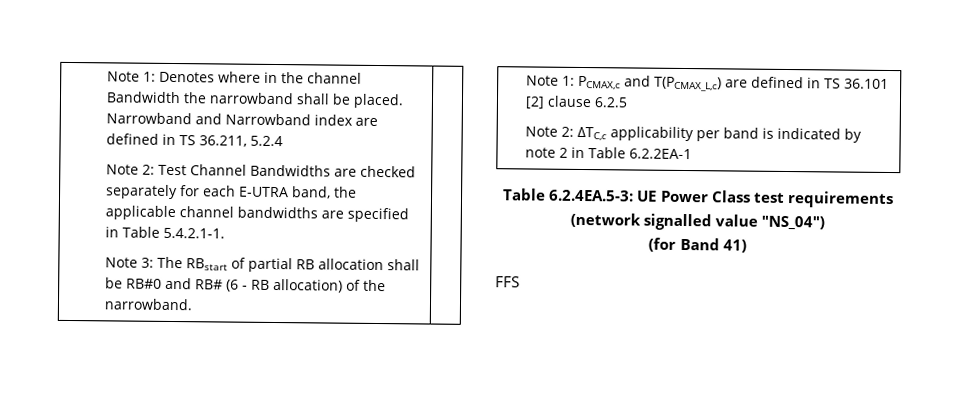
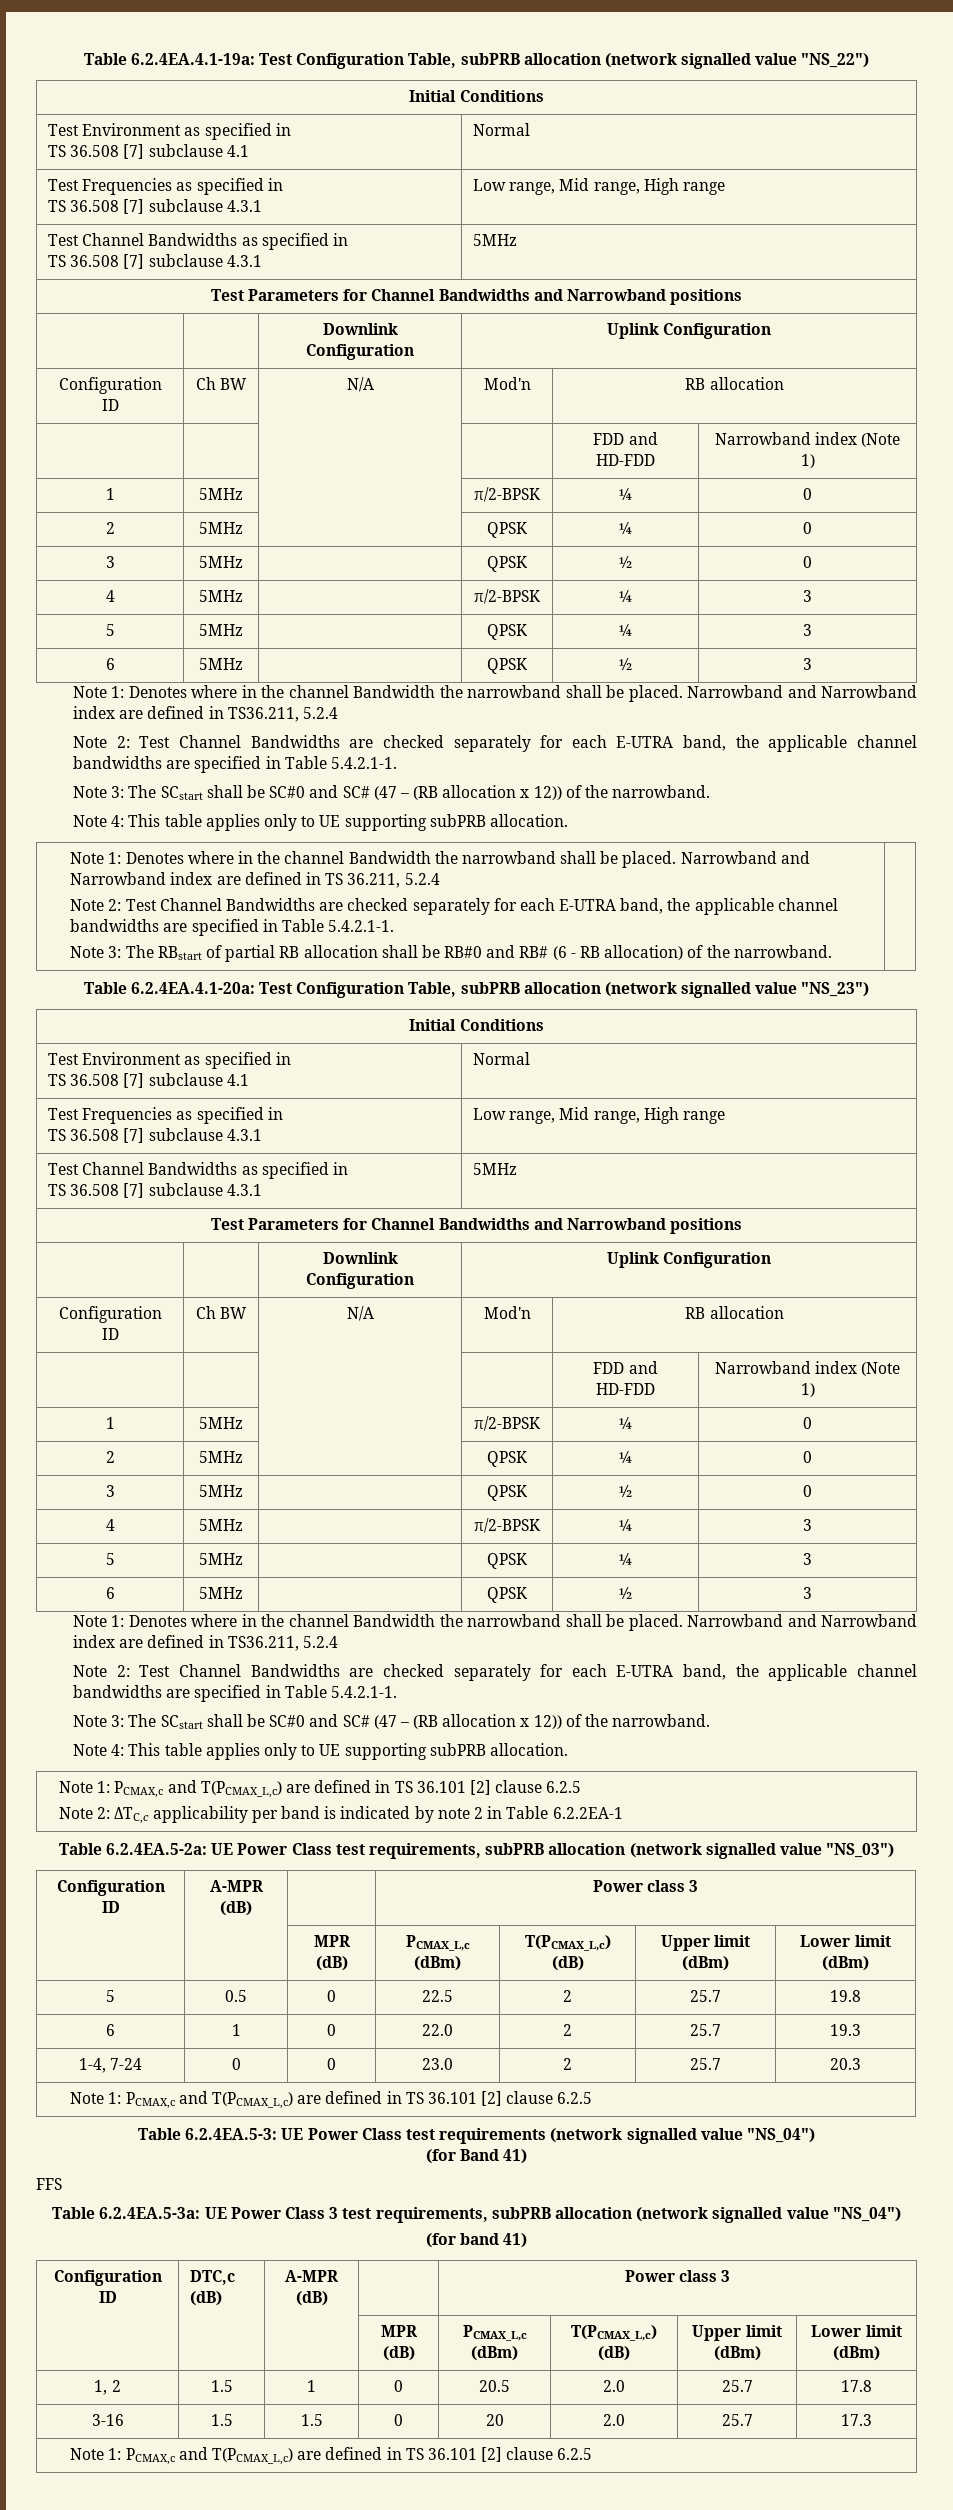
+ Table 6.2.4EA.4.1-19a: Test Configuration Table, subPRB allocation (network signalled value "NS_22")
+ Initial Conditions
+ Test Environment as specified in
+ TS 36.508 [7] subclause 4.1 | Normal
+ Test Frequencies as specified in
+ TS 36.508 [7] subclause 4.3.1 | Low range, Mid range, High range
+ Test Channel Bandwidths as specified in
+ TS 36.508 [7] subclause 4.3.1 | 5MHz
+ Test Parameters for Channel Bandwidths and Narrowband positions
+ | | Downlink Configuration | Uplink Configuration
+ Configuration ID | Ch BW | N/A | Mod'n | RB allocation
+ | | | | FDD and HD-FDD | Narrowband index (Note 1)
+ 1 | 5MHz | | π/2-BPSK | ¼ | 0
+ 2 | 5MHz | | QPSK | ¼ | 0
+ 3 | 5MHz | | QPSK | ½ | 0
+ 4 | 5MHz | | π/2-BPSK | ¼ | 3
+ 5 | 5MHz | | QPSK | ¼ | 3
+ 6 | 5MHz | | QPSK | ½ | 3
+ Note 1: Denotes where in the channel Bandwidth the narrowband shall be placed. Narrowband and Narrowband index are defined in TS36.211, 5.2.4
+ Note 2: Test Channel Bandwidths are checked separately for each E-UTRA band, the applicable channel bandwidths are specified in Table 5.4.2.1-1.
+ Note 3: The SCstart shall be SC#0 and SC# (47 – (RB allocation x 12)) of the narrowband.
+ Note 4: This table applies only to UE supporting subPRB allocation.
+ Table 6.2.4EA.4.1-20a: Test Configuration Table, subPRB allocation (network signalled value "NS_23")
+ Initial Conditions
+ Test Environment as specified in
+ TS 36.508 [7] subclause 4.1 | Normal
+ Test Frequencies as specified in
+ TS 36.508 [7] subclause 4.3.1 | Low range, Mid range, High range
+ Test Channel Bandwidths as specified in
+ TS 36.508 [7] subclause 4.3.1 | 5MHz
+ Test Parameters for Channel Bandwidths and Narrowband positions
+ | | Downlink Configuration | Uplink Configuration
+ Configuration ID | Ch BW | N/A | Mod'n | RB allocation
+ | | | | FDD and HD-FDD | Narrowband index (Note 1)
+ 1 | 5MHz | | π/2-BPSK | ¼ | 0
+ 2 | 5MHz | | QPSK | ¼ | 0
+ 3 | 5MHz | | QPSK | ½ | 0
+ 4 | 5MHz | | π/2-BPSK | ¼ | 3
+ 5 | 5MHz | | QPSK | ¼ | 3
+ 6 | 5MHz | | QPSK | ½ | 3
+ Note 1: Denotes where in the channel Bandwidth the narrowband shall be placed. Narrowband and Narrowband index are defined in TS36.211, 5.2.4
+ Note 2: Test Channel Bandwidths are checked separately for each E-UTRA band, the applicable channel bandwidths are specified in Table 5.4.2.1-1.
+ Note 3: The SCstart shall be SC#0 and SC# (47 – (RB allocation x 12)) of the narrowband.
+ Note 4: This table applies only to UE supporting subPRB allocation.
+ Table 6.2.4EA.5-2a: UE Power Class test requirements, subPRB allocation (network signalled value "NS_03")
+ Configuration ID | A-MPR (dB) | | Power class 3
+ | | MPR (dB) | PCMAX_L,c (dBm) | T(PCMAX_L,c) (dB) | Upper limit (dBm) | Lower limit (dBm)
+ 5 | 0.5 | 0 | 22.5 | 2 | 25.7 | 19.8
+ 6 | 1 | 0 | 22.0 | 2 | 25.7 | 19.3
+ 1-4, 7-24 | 0 | 0 | 23.0 | 2 | 25.7 | 20.3
+ Note 1: PCMAX,c and T(PCMAX_L,c) are defined in TS 36.101 [2] clause 6.2.5
+ Table 6.2.4EA.5-3a: UE Power Class 3 test requirements, subPRB allocation (network signalled value "NS_04")
+ (for band 41)
+ Configuration ID | DTC,c (dB) | A-MPR (dB) | | Power class 3
+ | | | MPR (dB) | PCMAX_L,c (dBm) | T(PCMAX_L,c) (dB) | Upper limit (dBm) | Lower limit (dBm)
+ 1, 2 | 1.5 | 1 | 0 | 20.5 | 2.0 | 25.7 | 17.8
+ 3-16 | 1.5 | 1.5 | 0 | 20 | 2.0 | 25.7 | 17.3
+ Note 1: PCMAX,c and T(PCMAX_L,c) are defined in TS 36.101 [2] clause 6.2.5

